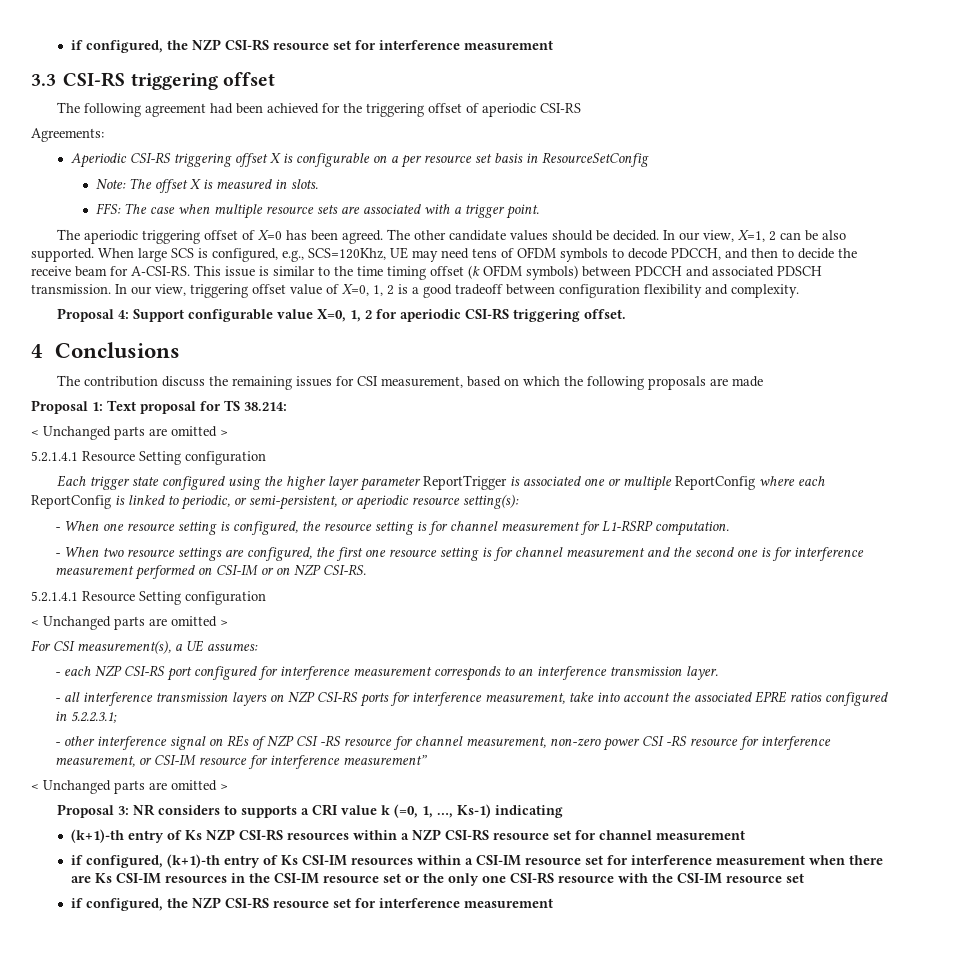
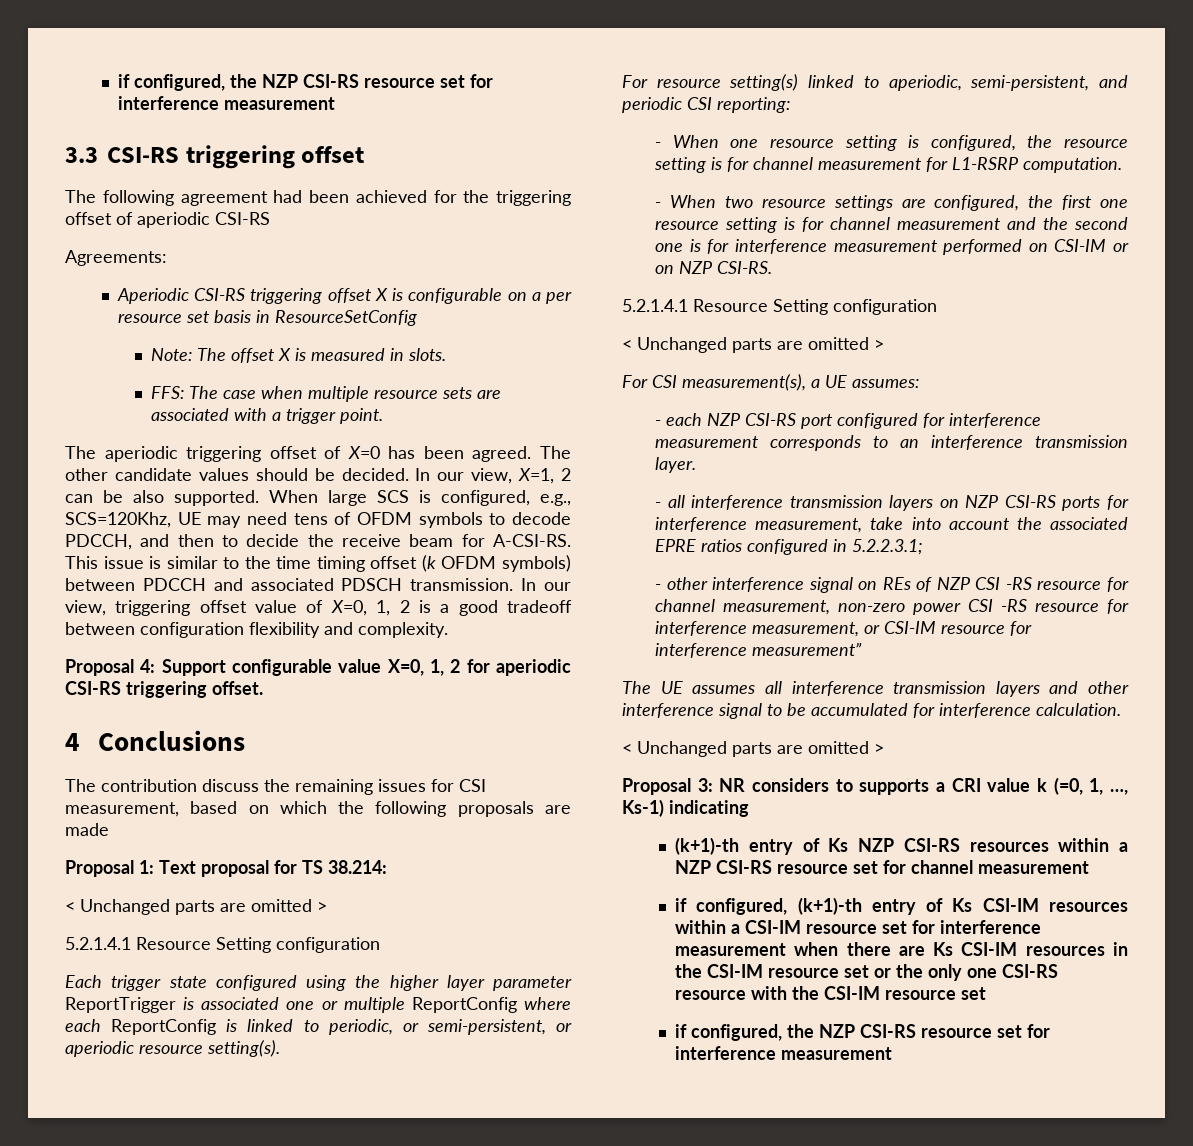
- Each trigger state configured using the higher layer parameter ReportTrigger is associated one or multiple ReportConfig where each ReportConfig is linked to periodic, or semi-persistent, or aperiodic resource setting(s):
+ Each trigger state configured using the higher layer parameter ReportTrigger is associated one or multiple ReportConfig where each ReportConfig is linked to periodic, or semi-persistent, or aperiodic resource setting(s).
+ For resource setting(s) linked to aperiodic, semi-persistent, and periodic CSI reporting:
+ The UE assumes all interference transmission layers and other interference signal to be accumulated for interference calculation.

